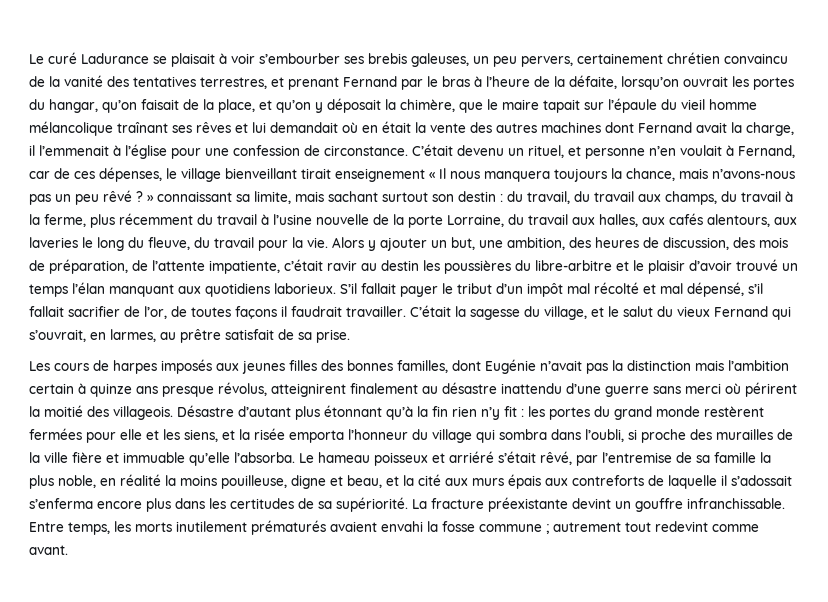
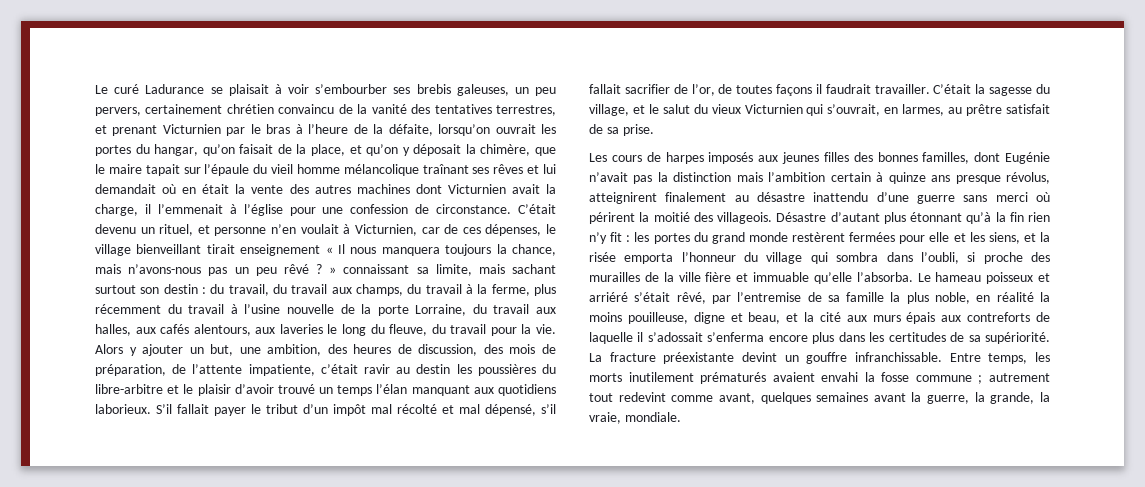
- Le curé Ladurance se plaisait à voir s’embourber ses brebis galeuses, un peu pervers, certainement chrétien convaincu de la vanité des tentatives terrestres, et prenant Fernand par le bras à l’heure de la défaite, lorsqu’on ouvrait les portes du hangar, qu’on faisait de la place, et qu’on y déposait la chimère, que le maire tapait sur l’épaule du vieil homme mélancolique traînant ses rêves et lui demandait où en était la vente des autres machines dont Fernand avait la charge, il l’emmenait à l’église pour une confession de circonstance.
+ Le curé Ladurance se plaisait à voir s’embourber ses brebis galeuses, un peu pervers, certainement chrétien convaincu de la vanité des tentatives terrestres, et prenant Victurnien par le bras à l’heure de la défaite, lorsqu’on ouvrait les portes du hangar, qu’on faisait de la place, et qu’on y déposait la chimère, que le maire tapait sur l’épaule du vieil homme mélancolique traînant ses rêves et lui demandait où en était la vente des autres machines dont Victurnien avait la charge, il l’emmenait à l’église pour une confession de circonstance.
- C’était devenu un rituel, et personne n’en voulait à Fernand, car de ces dépenses, le village bienveillant tirait enseignement « Il nous manquera toujours la chance, mais n’avons-nous pas un peu rêvé ? » connaissant sa limite, mais sachant surtout son destin :
+ C’était devenu un rituel, et personne n’en voulait à Victurnien, car de ces dépenses, le village bienveillant tirait enseignement « Il nous manquera toujours la chance, mais n’avons-nous pas un peu rêvé ? » connaissant sa limite, mais sachant surtout son destin :
- C’était la sagesse du village, et le salut du vieux Fernand qui s’ouvrait, en larmes, au prêtre satisfait de sa prise.
+ C’était la sagesse du village, et le salut du vieux Victurnien qui s’ouvrait, en larmes, au prêtre satisfait de sa prise.
- Entre temps, les morts inutilement prématurés avaient envahi la fosse commune ; autrement tout redevint comme avant.
+ Entre temps, les morts inutilement prématurés avaient envahi la fosse commune ; autrement tout redevint comme avant, quelques semaines avant la guerre, la grande, la vraie, mondiale.

